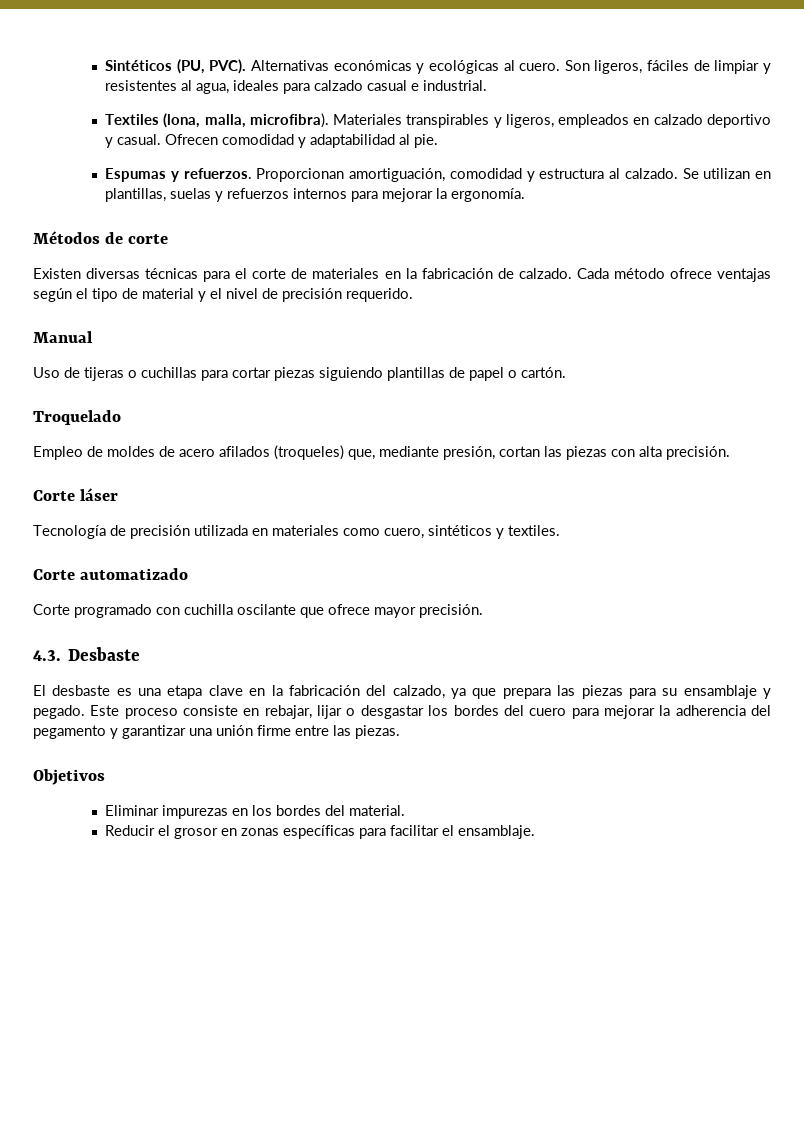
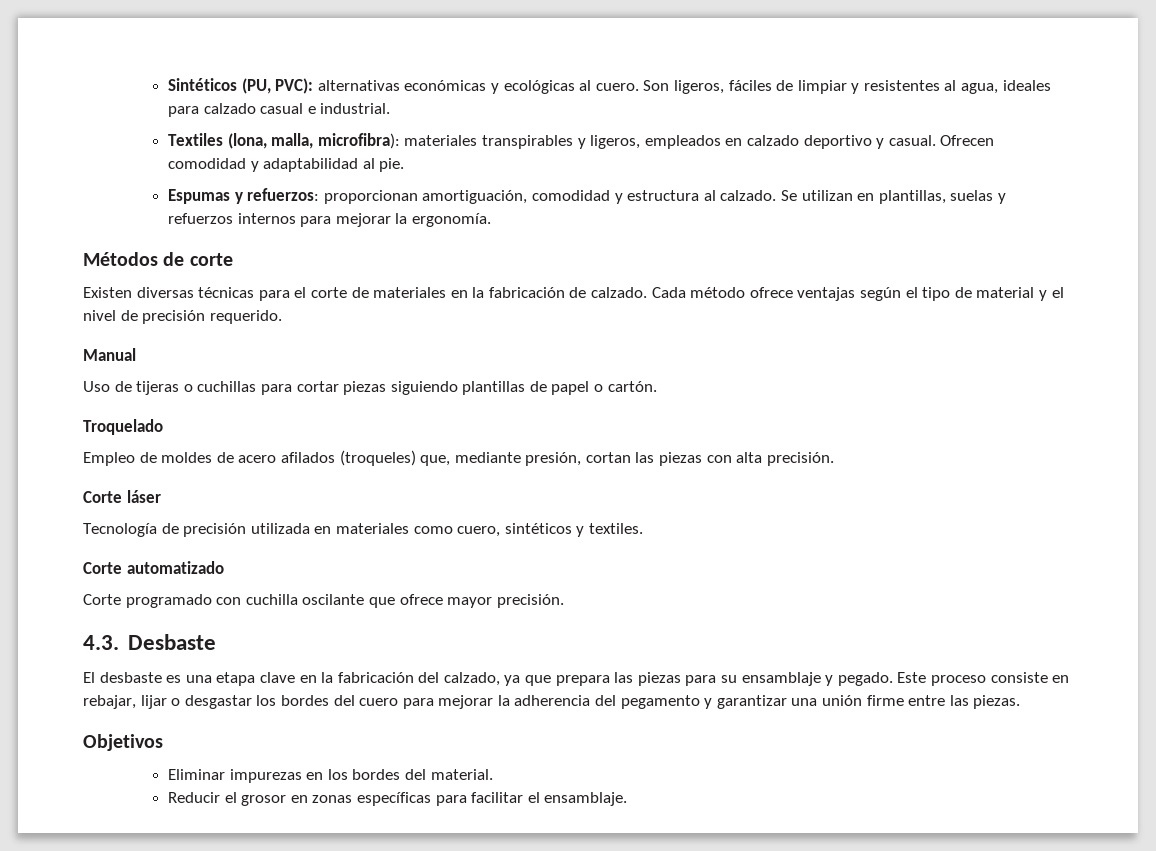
- Sintéticos (PU, PVC). Alternativas económicas y ecológicas al cuero.
+ Sintéticos (PU, PVC): alternativas económicas y ecológicas al cuero.
- Textiles (lona, malla, microfibra). Materiales transpirables y ligeros, empleados en calzado deportivo y casual.
+ Textiles (lona, malla, microfibra): materiales transpirables y ligeros, empleados en calzado deportivo y casual.
- Espumas y refuerzos. Proporcionan amortiguación, comodidad y estructura al calzado.
+ Espumas y refuerzos: proporcionan amortiguación, comodidad y estructura al calzado.

